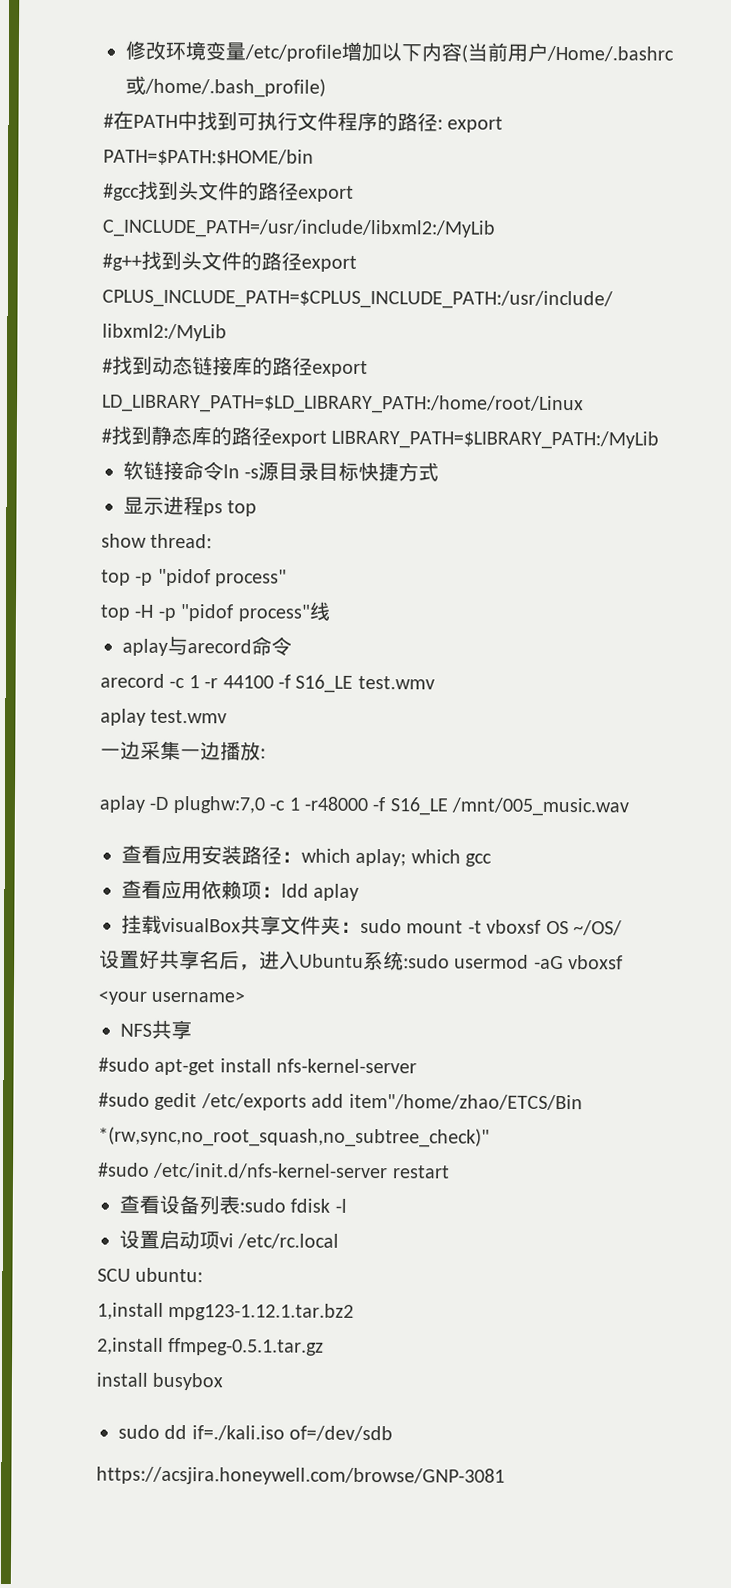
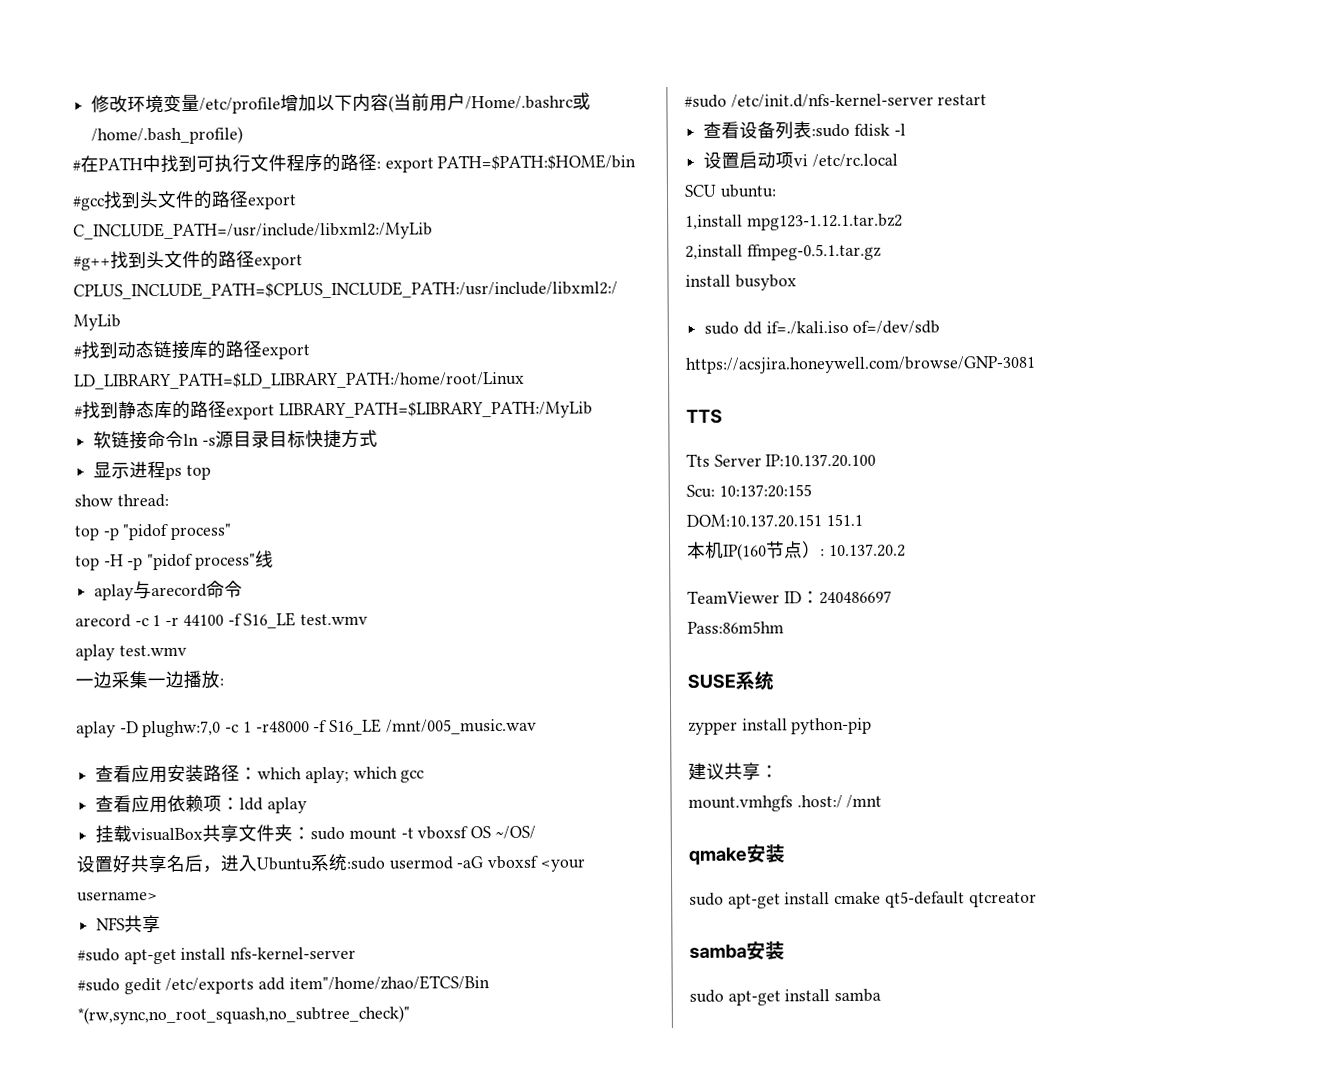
+ TTS
+ Tts Server IP:10.137.20.100
+ Scu: 10:137:20:155
+ DOM:10.137.20.151 151.1
+ 本机IP(160节点）: 10.137.20.2
+ TeamViewer ID：240486697
+ Pass:86m5hm
+ SUSE系统
+ zypper install python-pip
+ 建议共享：
+ mount.vmhgfs .host:/ /mnt
+ qmake安装
+ sudo apt-get install cmake qt5-default qtcreator
+ samba安装
+ sudo apt-get install samba

